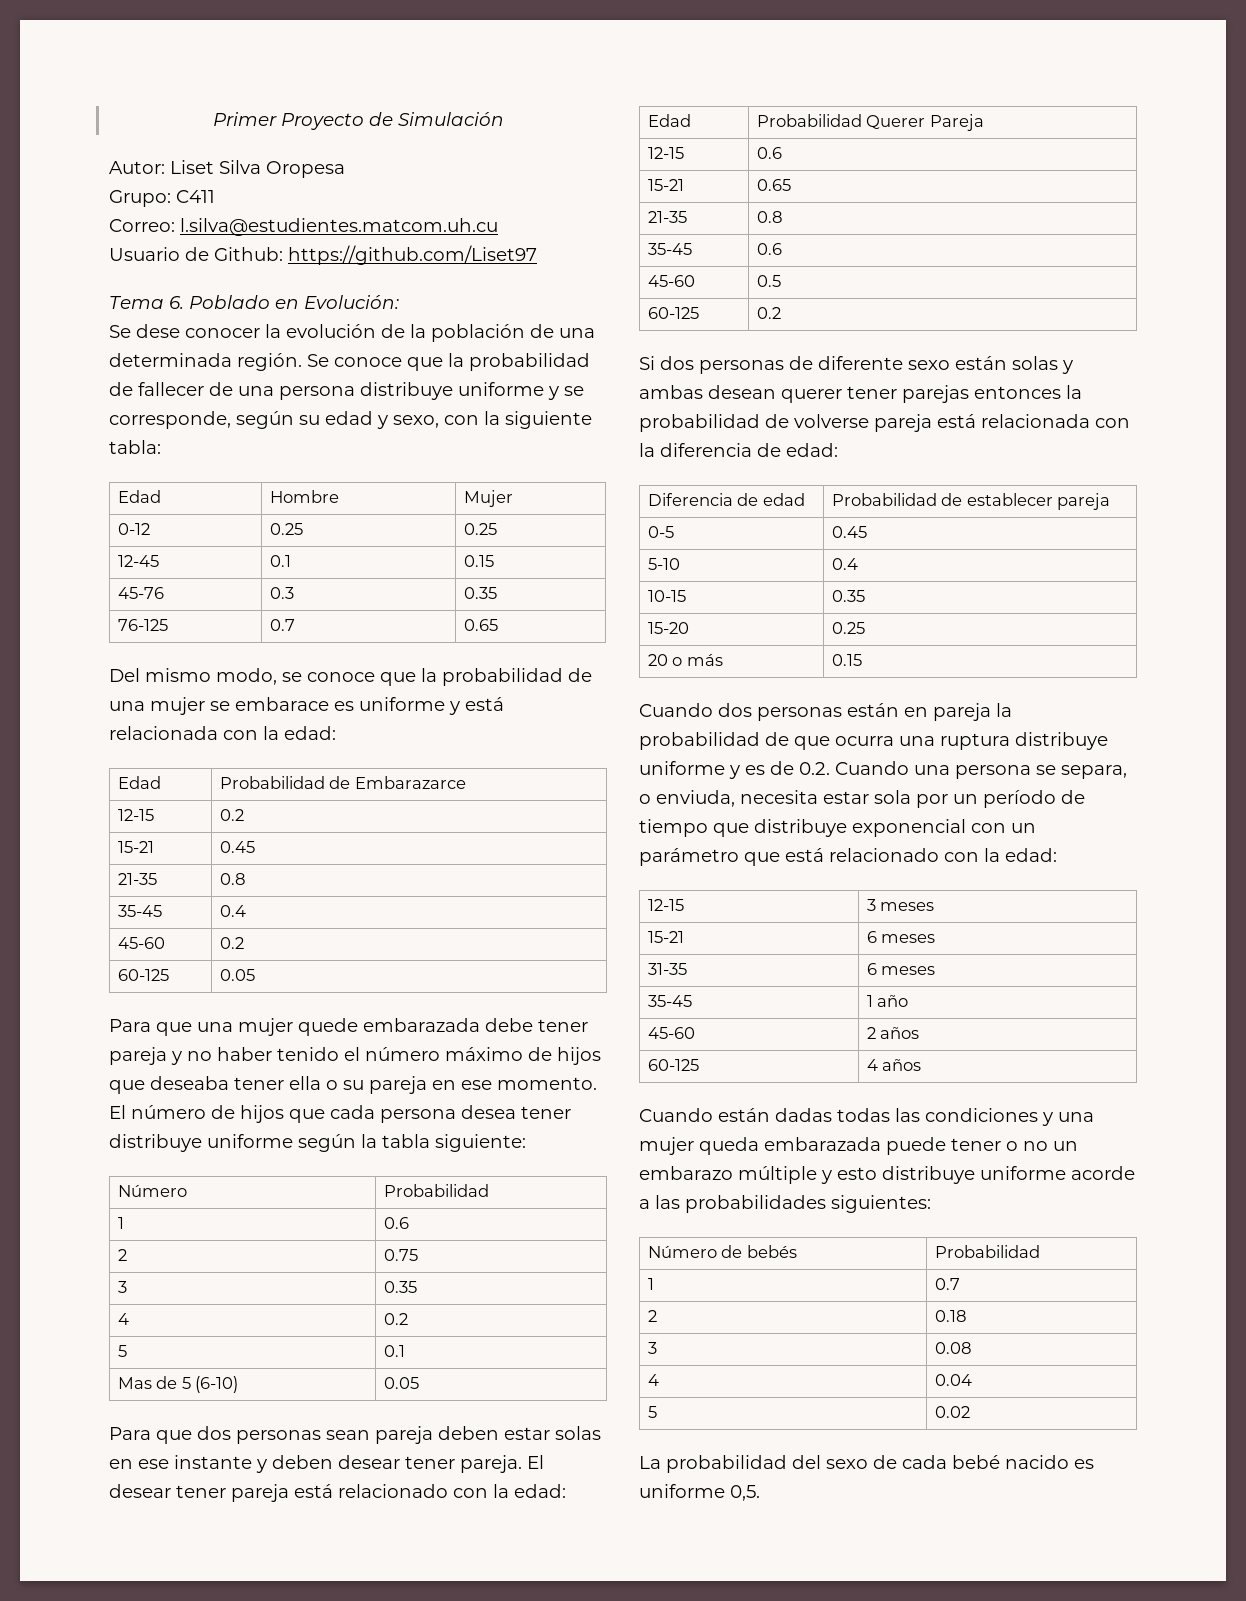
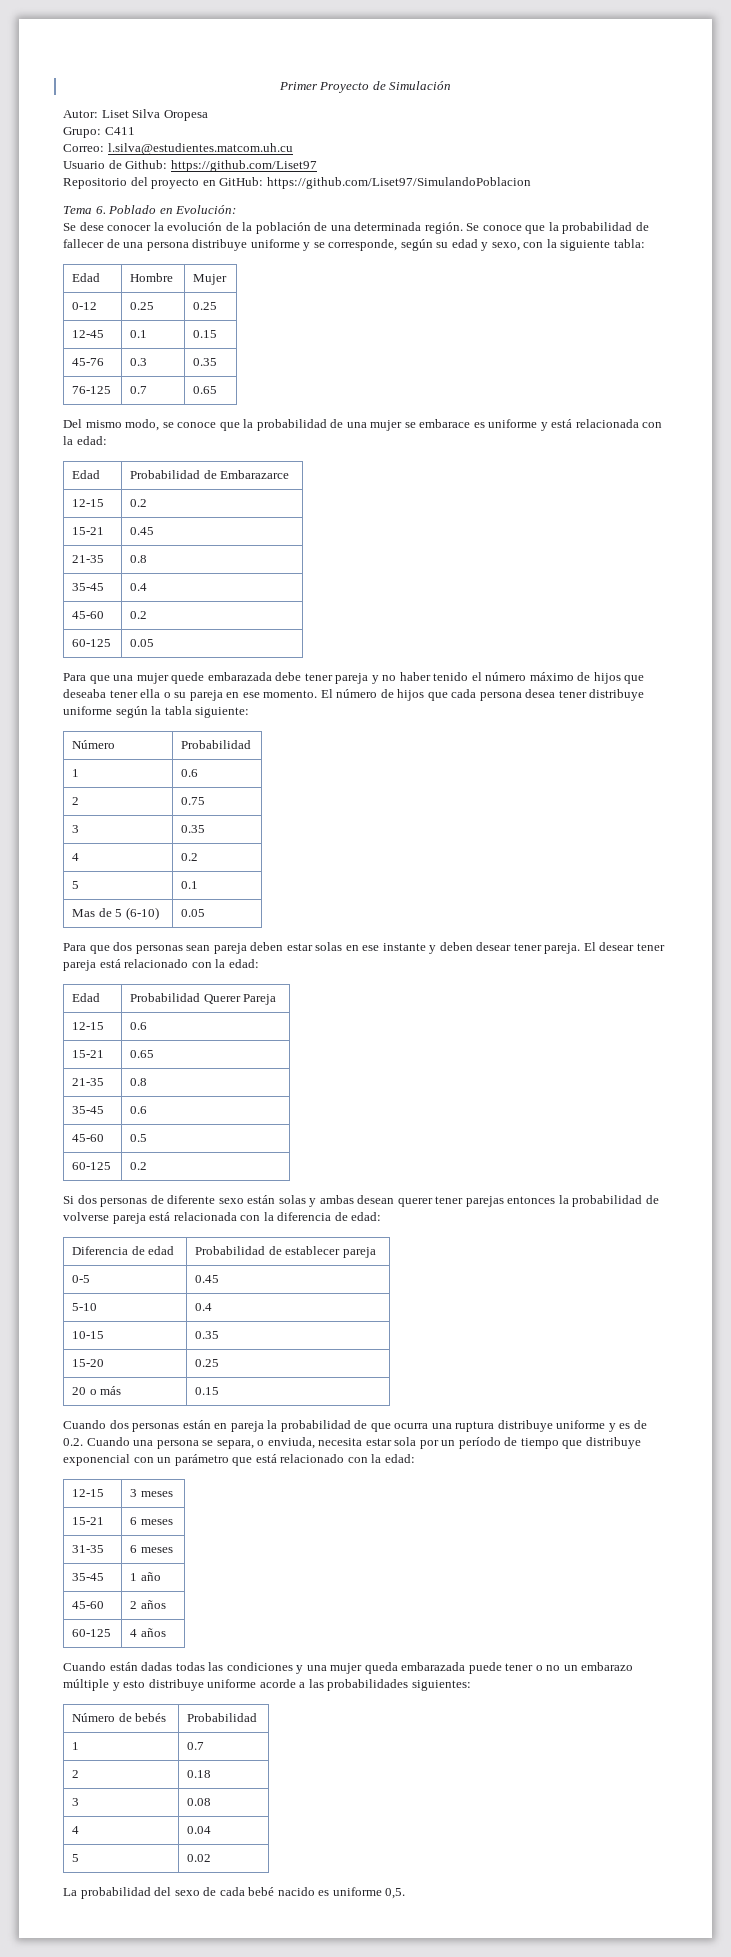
+ Repositorio del proyecto en GitHub: https://github.com/Liset97/SimulandoPoblacion

